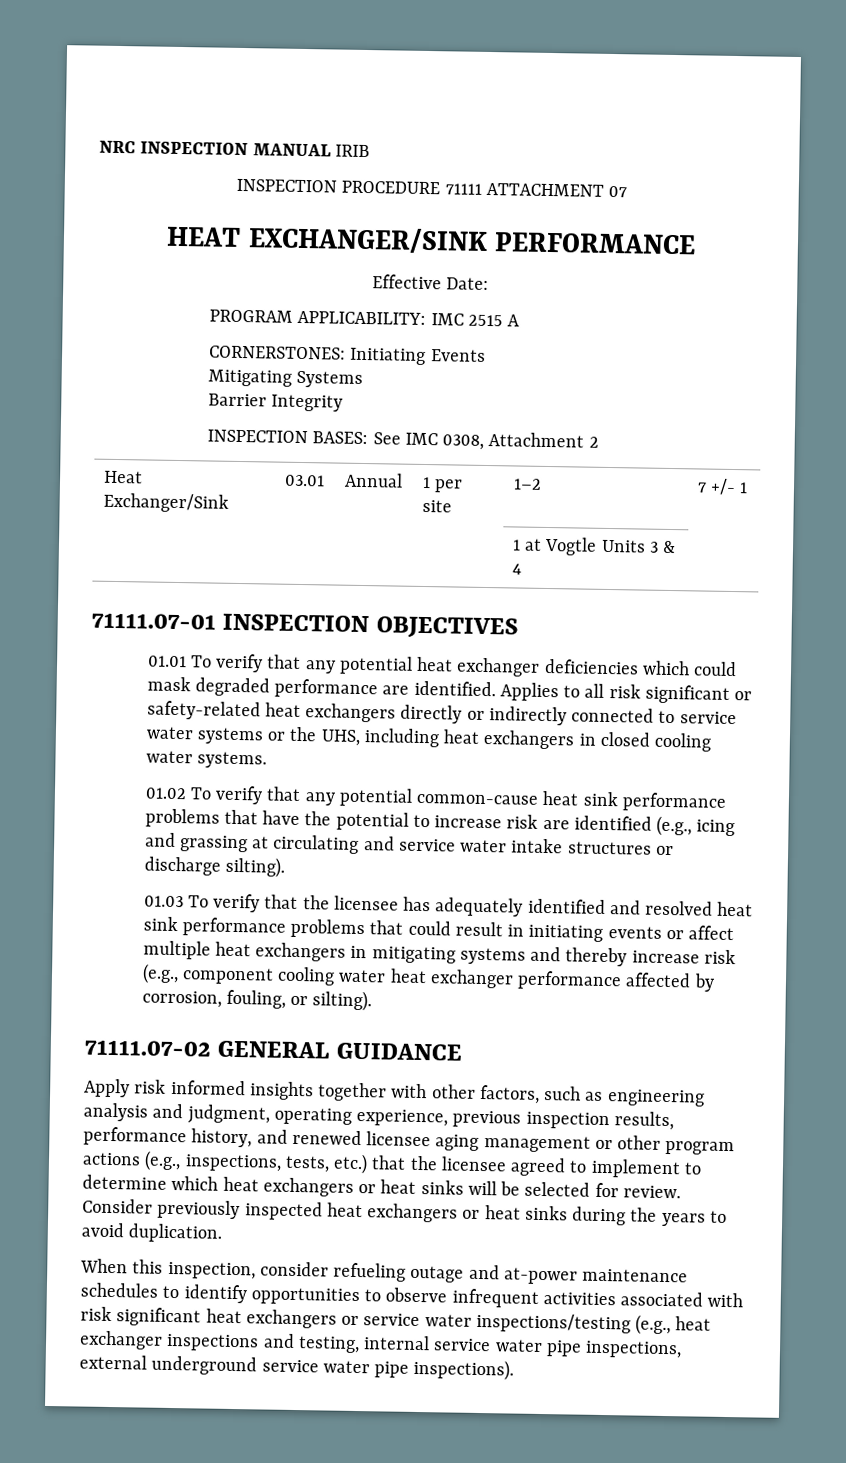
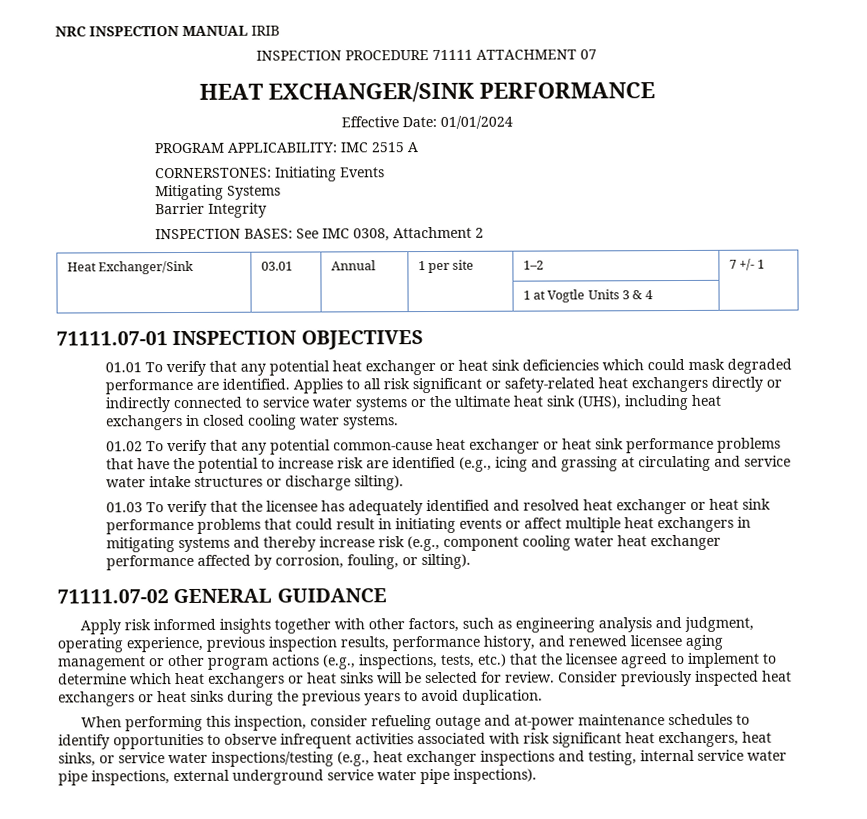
- Effective Date:
+ Effective Date: 01/01/2024
- 01.01 To verify that any potential heat exchanger deficiencies which could mask degraded performance are identified.
+ 01.01 To verify that any potential heat exchanger or heat sink deficiencies which could mask degraded performance are identified.
- Applies to all risk significant or safety-related heat exchangers directly or indirectly connected to service water systems or the UHS, including heat exchangers in closed cooling water systems.
+ Applies to all risk significant or safety-related heat exchangers directly or indirectly connected to service water systems or the ultimate heat sink (UHS), including heat exchangers in closed cooling water systems.
- 01.02 To verify that any potential common-cause heat sink performance problems that have the potential to increase risk are identified (e.g., icing and grassing at circulating and service water intake structures or discharge silting).
+ 01.02 To verify that any potential common-cause heat exchanger or heat sink performance problems that have the potential to increase risk are identified (e.g., icing and grassing at circulating and service water intake structures or discharge silting).
- 01.03 To verify that the licensee has adequately identified and resolved heat sink performance problems that could result in initiating events or affect multiple heat exchangers in mitigating systems and thereby increase risk (e.g., component cooling water heat exchanger performance affected by corrosion, fouling, or silting).
+ 01.03 To verify that the licensee has adequately identified and resolved heat exchanger or heat sink performance problems that could result in initiating events or affect multiple heat exchangers in mitigating systems and thereby increase risk (e.g., component cooling water heat exchanger performance affected by corrosion, fouling, or silting).
- Consider previously inspected heat exchangers or heat sinks during the years to avoid duplication.
+ Consider previously inspected heat exchangers or heat sinks during the previous years to avoid duplication.
- When this inspection, consider refueling outage and at-power maintenance schedules to identify opportunities to observe infrequent activities associated with risk significant heat exchangers or service water inspections/testing (e.g., heat exchanger inspections and testing, internal service water pipe inspections, external underground service water pipe inspections).
+ When performing this inspection, consider refueling outage and at-power maintenance schedules to identify opportunities to observe infrequent activities associated with risk significant heat exchangers, heat sinks, or service water inspections/testing (e.g., heat exchanger inspections and testing, internal service water pipe inspections, external underground service water pipe inspections).

